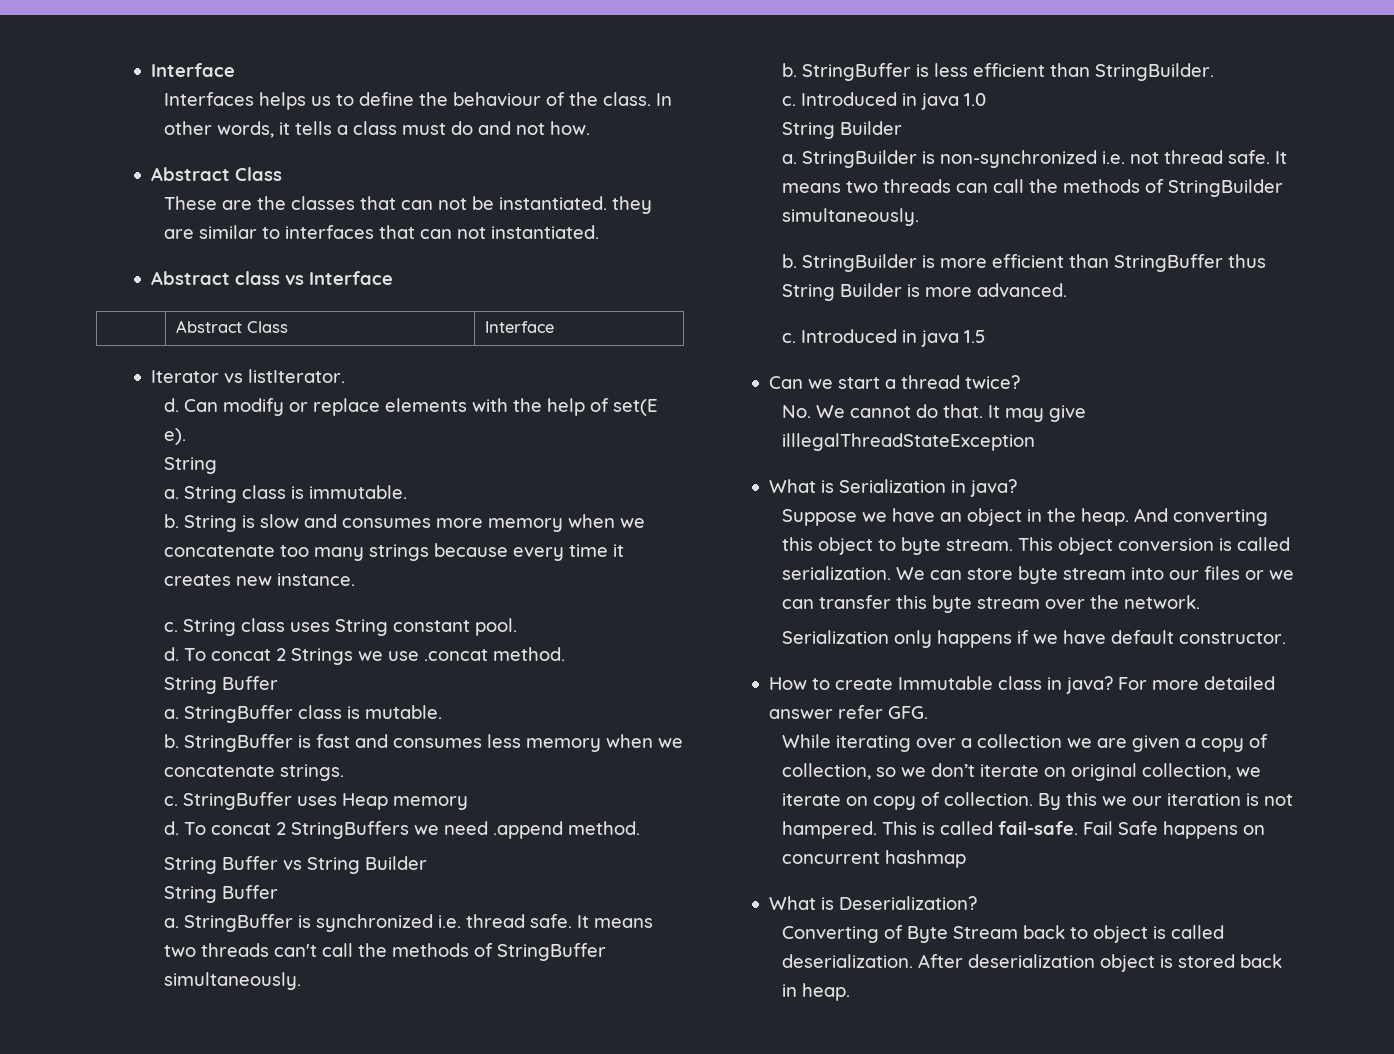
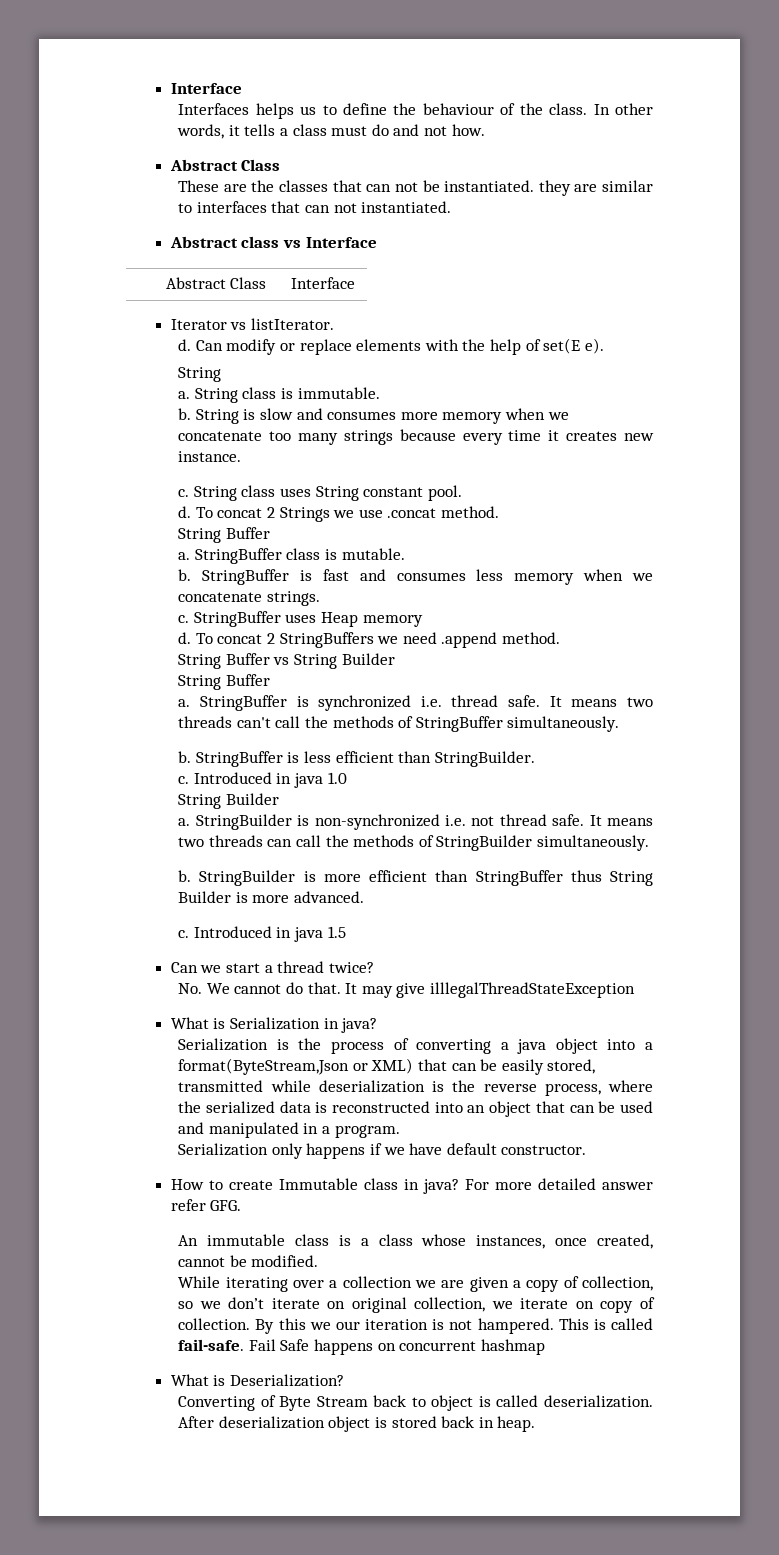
- Suppose we have an object in the heap. And converting this object to byte stream. This object conversion is called serialization. We can store byte stream into our files or we can transfer this byte stream over the network.
+ Serialization is the process of converting a java object into a format(ByteStream,Json or XML) that can be easily stored, transmitted while deserialization is the reverse process, where the serialized data is reconstructed into an object that can be used and manipulated in a program.
+ An immutable class is a class whose instances, once created, cannot be modified.

